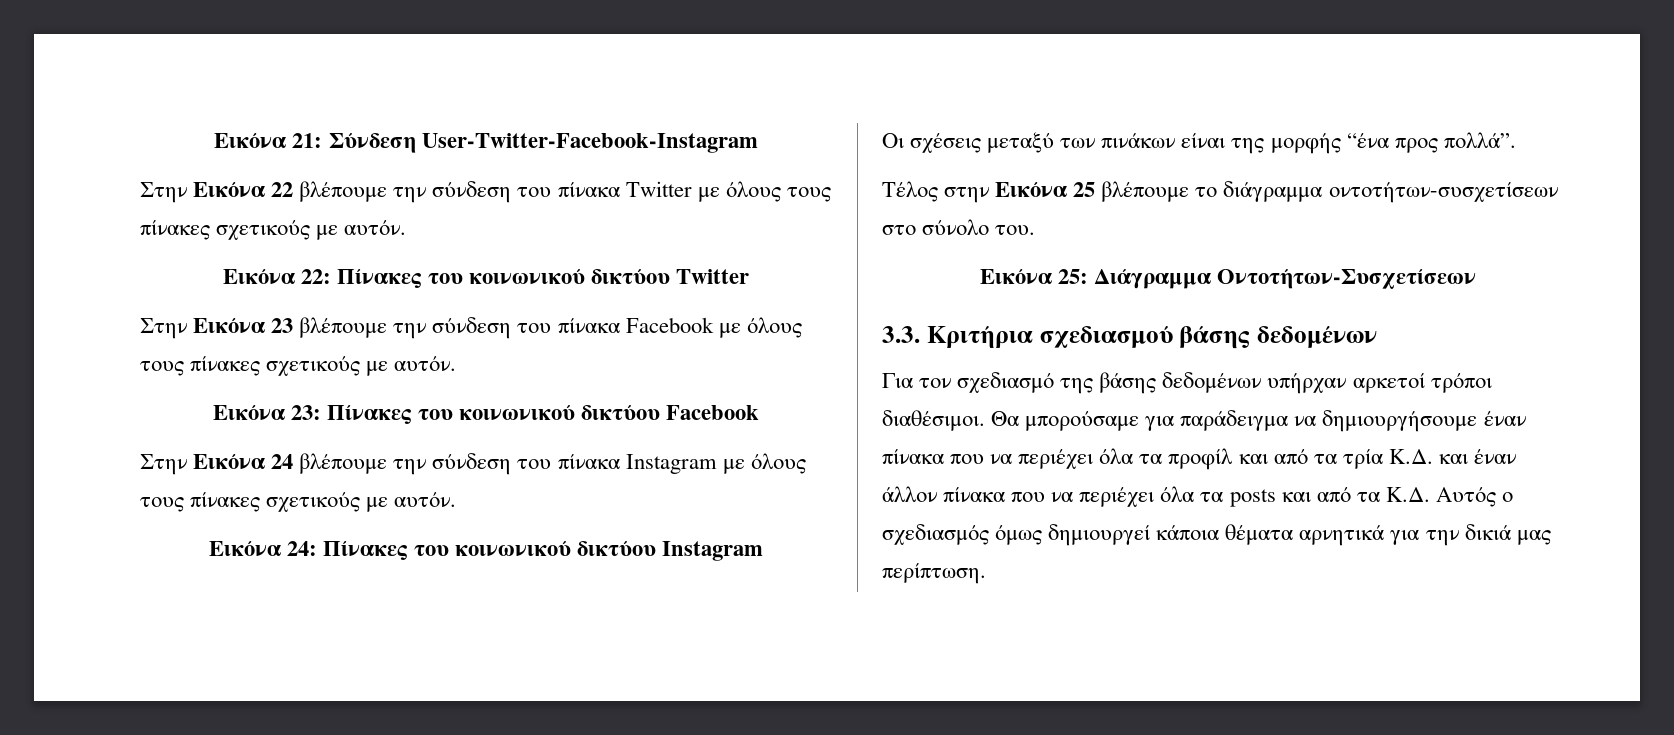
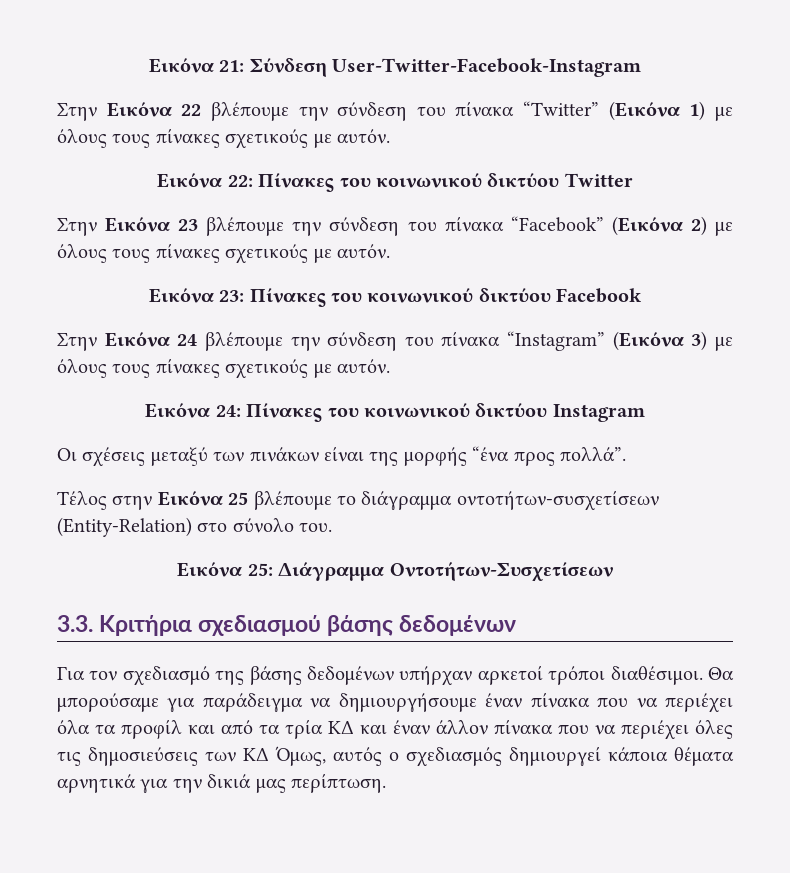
- Στην Εικόνα 22 βλέπουμε την σύνδεση του πίνακα Twitter με όλους τους πίνακες σχετικούς με αυτόν.
+ Στην Εικόνα 22 βλέπουμε την σύνδεση του πίνακα “Twitter” (Εικόνα 1) με όλους τους πίνακες σχετικούς με αυτόν.
- Στην Εικόνα 23 βλέπουμε την σύνδεση του πίνακα Facebook με όλους τους πίνακες σχετικούς με αυτόν.
+ Στην Εικόνα 23 βλέπουμε την σύνδεση του πίνακα “Facebook” (Εικόνα 2) με όλους τους πίνακες σχετικούς με αυτόν.
- Στην Εικόνα 24 βλέπουμε την σύνδεση του πίνακα Instagram με όλους τους πίνακες σχετικούς με αυτόν.
+ Στην Εικόνα 24 βλέπουμε την σύνδεση του πίνακα “Instagram” (Εικόνα 3) με όλους τους πίνακες σχετικούς με αυτόν.
- Τέλος στην Εικόνα 25 βλέπουμε το διάγραμμα οντοτήτων-συσχετίσεων στο σύνολο του.
+ Τέλος στην Εικόνα 25 βλέπουμε το διάγραμμα οντοτήτων-συσχετίσεων (Entity-Relation) στο σύνολο του.
- Θα μπορούσαμε για παράδειγμα να δημιουργήσουμε έναν πίνακα που να περιέχει όλα τα προφίλ και από τα τρία Κ.Δ. και έναν άλλον πίνακα που να περιέχει όλα τα posts και από τα Κ.Δ. Αυτός ο σχεδιασμός όμως δημιουργεί κάποια θέματα αρνητικά για την δικιά μας περίπτωση.
+ Θα μπορούσαμε για παράδειγμα να δημιουργήσουμε έναν πίνακα που να περιέχει όλα τα προφίλ και από τα τρία ΚΔ και έναν άλλον πίνακα που να περιέχει όλες τις δημοσιεύσεις των ΚΔ Όμως, αυτός ο σχεδιασμός δημιουργεί κάποια θέματα αρνητικά για την δικιά μας περίπτωση.

